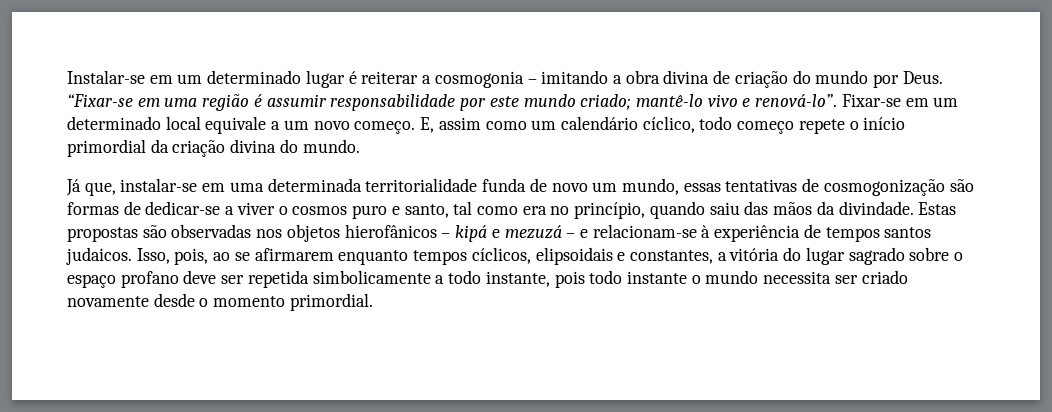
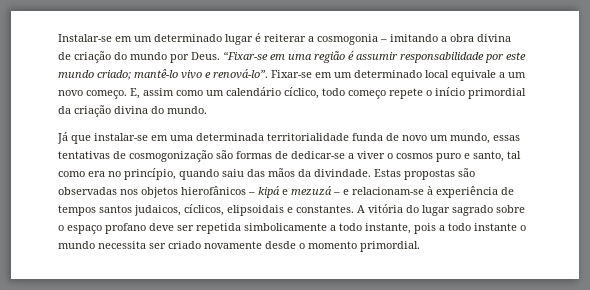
- Já que, instalar-se em uma determinada territorialidade funda de novo um mundo, essas tentativas de cosmogonização são formas de dedicar-se a viver o cosmos puro e santo, tal como era no princípio, quando saiu das mãos da divindade.
+ Já que instalar-se em uma determinada territorialidade funda de novo um mundo, essas tentativas de cosmogonização são formas de dedicar-se a viver o cosmos puro e santo, tal como era no princípio, quando saiu das mãos da divindade.
- Estas propostas são observadas nos objetos hierofânicos – kipá e mezuzá – e relacionam-se à experiência de tempos santos judaicos. Isso, pois, ao se afirmarem enquanto tempos cíclicos, elipsoidais e constantes, a vitória do lugar sagrado sobre o espaço profano deve ser repetida simbolicamente a todo instante, pois todo instante o mundo necessita ser criado novamente desde o momento primordial.
+ Estas propostas são observadas nos objetos hierofânicos – kipá e mezuzá – e relacionam-se à experiência de tempos santos judaicos, cíclicos, elipsoidais e constantes. A vitória do lugar sagrado sobre o espaço profano deve ser repetida simbolicamente a todo instante, pois a todo instante o mundo necessita ser criado novamente desde o momento primordial.

